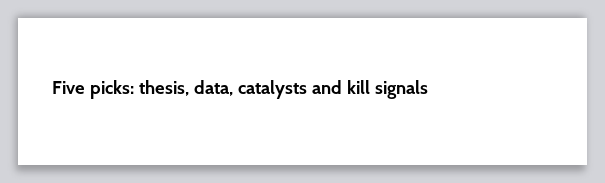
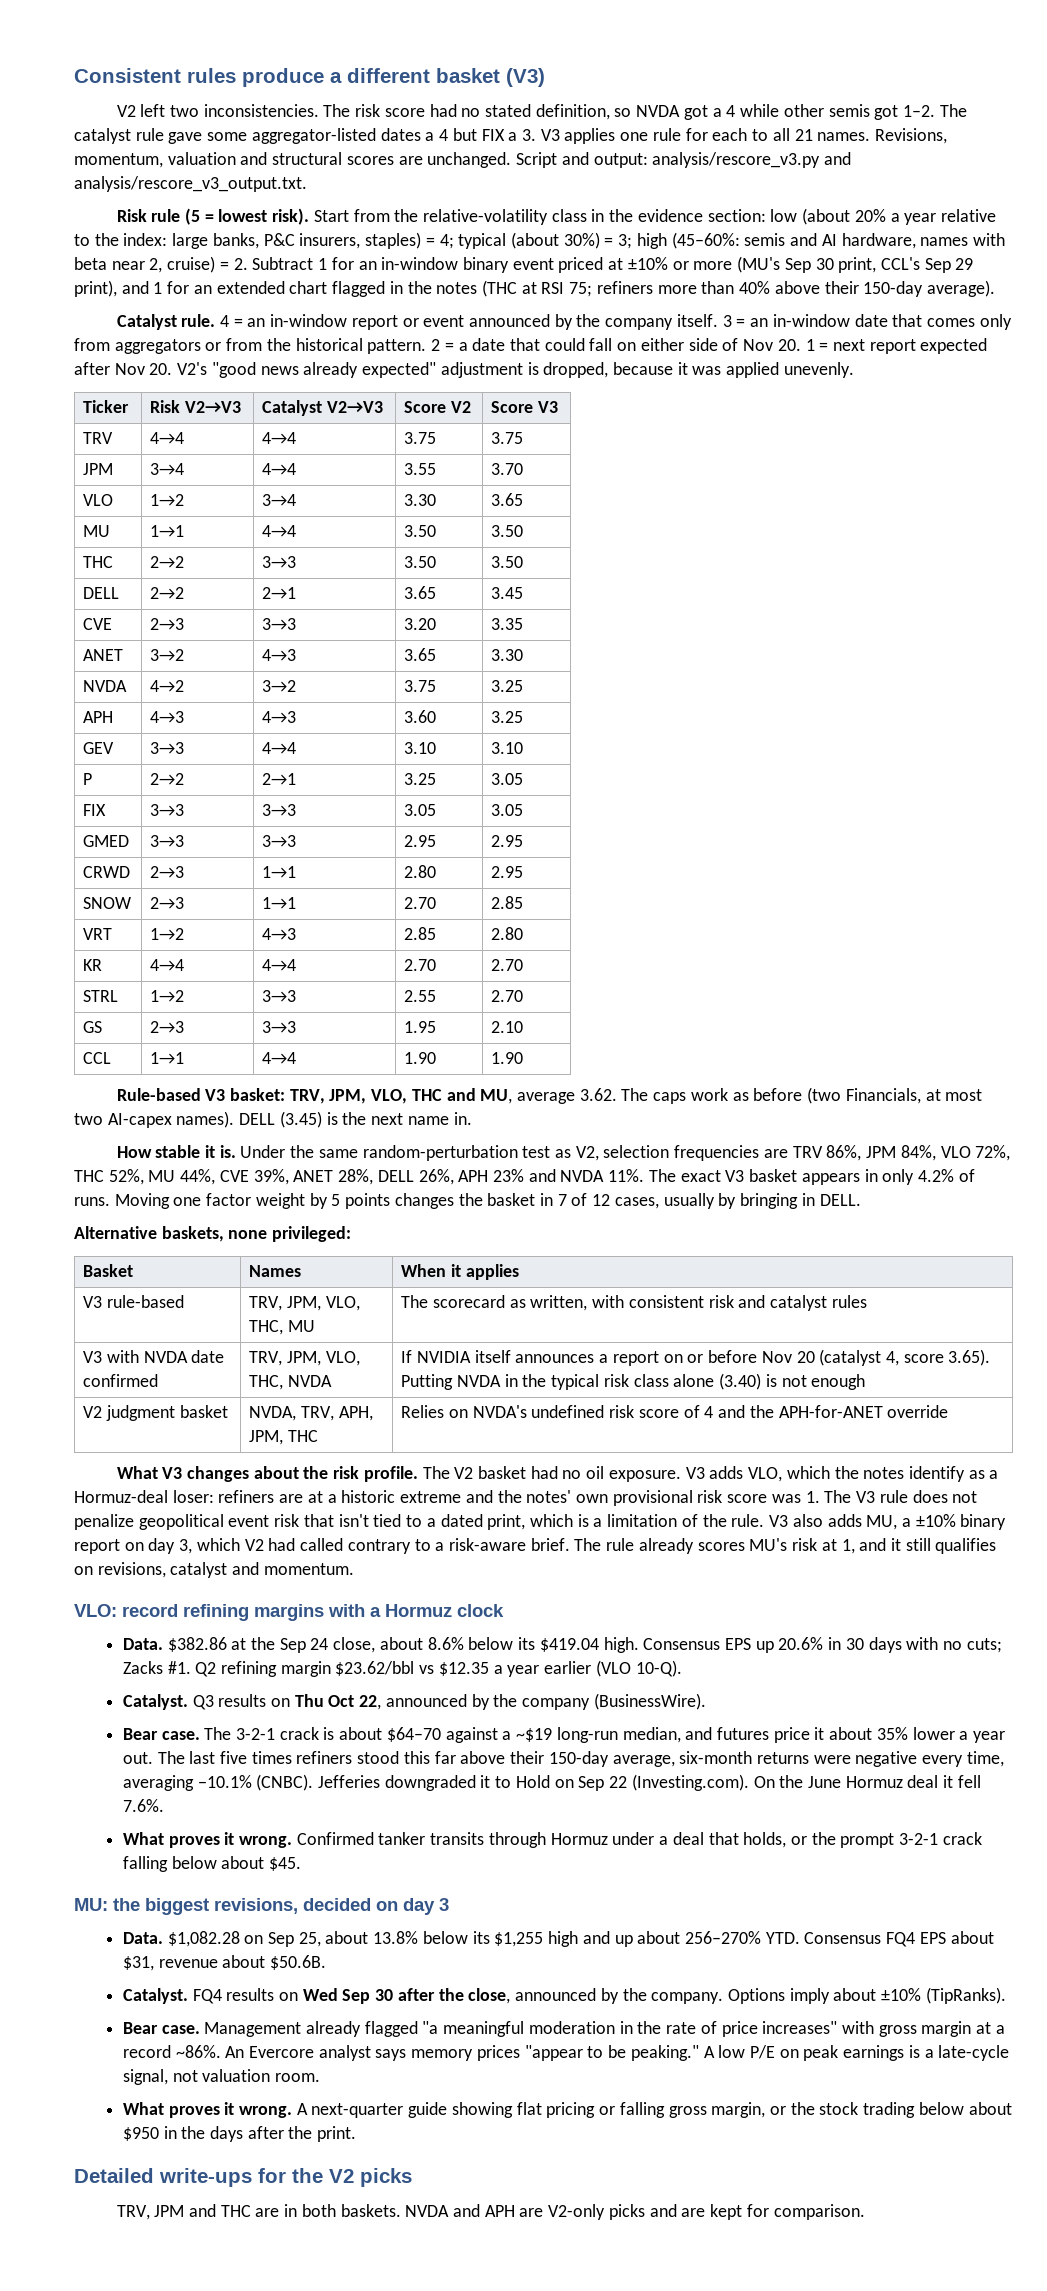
- Five picks: thesis, data, catalysts and kill signals
+ Consistent rules produce a different basket (V3)
+ V2 left two inconsistencies. The risk score had no stated definition, so NVDA got a 4 while other semis got 1–2. The catalyst rule gave some aggregator-listed dates a 4 but FIX a 3. V3 applies one rule for each to all 21 names. Revisions, momentum, valuation and structural scores are unchanged. Script and output: analysis/rescore_v3.py and analysis/rescore_v3_output.txt.
+ Risk rule (5 = lowest risk). Start from the relative-volatility class in the evidence section: low (about 20% a year relative to the index: large banks, P&C insurers, staples) = 4; typical (about 30%) = 3; high (45–60%: semis and AI hardware, names with beta near 2, cruise) = 2. Subtract 1 for an in-window binary event priced at ±10% or more (MU's Sep 30 print, CCL's Sep 29 print), and 1 for an extended chart flagged in the notes (THC at RSI 75; refiners more than 40% above their 150-day average).
+ Catalyst rule. 4 = an in-window report or event announced by the company itself. 3 = an in-window date that comes only from aggregators or from the historical pattern. 2 = a date that could fall on either side of Nov 20. 1 = next report expected after Nov 20. V2's "good news already expected" adjustment is dropped, because it was applied unevenly.
+ Ticker | Risk V2→V3 | Catalyst V2→V3 | Score V2 | Score V3
+ TRV | 4→4 | 4→4 | 3.75 | 3.75
+ JPM | 3→4 | 4→4 | 3.55 | 3.70
+ VLO | 1→2 | 3→4 | 3.30 | 3.65
+ MU | 1→1 | 4→4 | 3.50 | 3.50
+ THC | 2→2 | 3→3 | 3.50 | 3.50
+ DELL | 2→2 | 2→1 | 3.65 | 3.45
+ CVE | 2→3 | 3→3 | 3.20 | 3.35
+ ANET | 3→2 | 4→3 | 3.65 | 3.30
+ NVDA | 4→2 | 3→2 | 3.75 | 3.25
+ APH | 4→3 | 4→3 | 3.60 | 3.25
+ GEV | 3→3 | 4→4 | 3.10 | 3.10
+ P | 2→2 | 2→1 | 3.25 | 3.05
+ FIX | 3→3 | 3→3 | 3.05 | 3.05
+ GMED | 3→3 | 3→3 | 2.95 | 2.95
+ CRWD | 2→3 | 1→1 | 2.80 | 2.95
+ SNOW | 2→3 | 1→1 | 2.70 | 2.85
+ VRT | 1→2 | 4→3 | 2.85 | 2.80
+ KR | 4→4 | 4→4 | 2.70 | 2.70
+ STRL | 1→2 | 3→3 | 2.55 | 2.70
+ GS | 2→3 | 3→3 | 1.95 | 2.10
+ CCL | 1→1 | 4→4 | 1.90 | 1.90
+ Rule-based V3 basket: TRV, JPM, VLO, THC and MU, average 3.62. The caps work as before (two Financials, at most two AI-capex names). DELL (3.45) is the next name in.
+ How stable it is. Under the same random-perturbation test as V2, selection frequencies are TRV 86%, JPM 84%, VLO 72%, THC 52%, MU 44%, CVE 39%, ANET 28%, DELL 26%, APH 23% and NVDA 11%. The exact V3 basket appears in only 4.2% of runs. Moving one factor weight by 5 points changes the basket in 7 of 12 cases, usually by bringing in DELL.
+ Alternative baskets, none privileged:
+ Basket | Names | When it applies
+ V3 rule-based | TRV, JPM, VLO, THC, MU | The scorecard as written, with consistent risk and catalyst rules
+ V3 with NVDA date confirmed | TRV, JPM, VLO, THC, NVDA | If NVIDIA itself announces a report on or before Nov 20 (catalyst 4, score 3.65). Putting NVDA in the typical risk class alone (3.40) is not enough
+ V2 judgment basket | NVDA, TRV, APH, JPM, THC | Relies on NVDA's undefined risk score of 4 and the APH-for-ANET override
+ What V3 changes about the risk profile. The V2 basket had no oil exposure. V3 adds VLO, which the notes identify as a Hormuz-deal loser: refiners are at a historic extreme and the notes' own provisional risk score was 1. The V3 rule does not penalize geopolitical event risk that isn't tied to a dated print, which is a limitation of the rule. V3 also adds MU, a ±10% binary report on day 3, which V2 had called contrary to a risk-aware brief. The rule already scores MU's risk at 1, and it still qualifies on revisions, catalyst and momentum.
+ VLO: record refining margins with a Hormuz clock
+ Data. $382.86 at the Sep 24 close, about 8.6% below its $419.04 high. Consensus EPS up 20.6% in 30 days with no cuts; Zacks #1. Q2 refining margin $23.62/bbl vs $12.35 a year earlier (VLO 10-Q).
+ Catalyst. Q3 results on Thu Oct 22, announced by the company (BusinessWire).
+ Bear case. The 3-2-1 crack is about $64–70 against a ~$19 long-run median, and futures price it about 35% lower a year out. The last five times refiners stood this far above their 150-day average, six-month returns were negative every time, averaging −10.1% (CNBC). Jefferies downgraded it to Hold on Sep 22 (Investing.com). On the June Hormuz deal it fell 7.6%.
+ What proves it wrong. Confirmed tanker transits through Hormuz under a deal that holds, or the prompt 3-2-1 crack falling below about $45.
+ MU: the biggest revisions, decided on day 3
+ Data. $1,082.28 on Sep 25, about 13.8% below its $1,255 high and up about 256–270% YTD. Consensus FQ4 EPS about $31, revenue about $50.6B.
+ Catalyst. FQ4 results on Wed Sep 30 after the close, announced by the company. Options imply about ±10% (TipRanks).
+ Bear case. Management already flagged "a meaningful moderation in the rate of price increases" with gross margin at a record ~86%. An Evercore analyst says memory prices "appear to be peaking." A low P/E on peak earnings is a late-cycle signal, not valuation room.
+ What proves it wrong. A next-quarter guide showing flat pricing or falling gross margin, or the stock trading below about $950 in the days after the print.
+ Detailed write-ups for the V2 picks
+ TRV, JPM and THC are in both baskets. NVDA and APH are V2-only picks and are kept for comparison.

